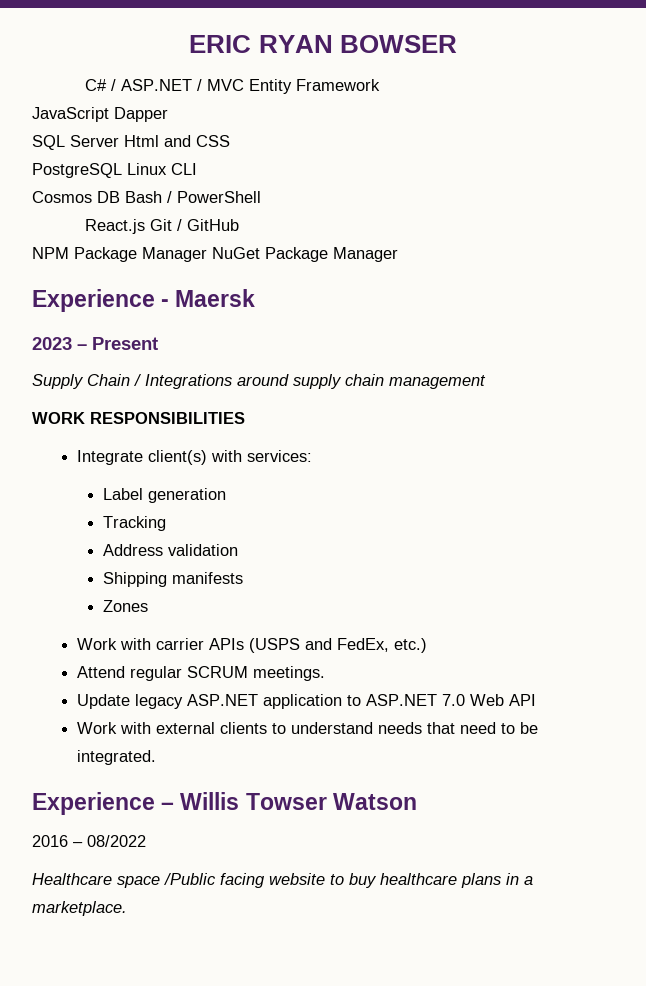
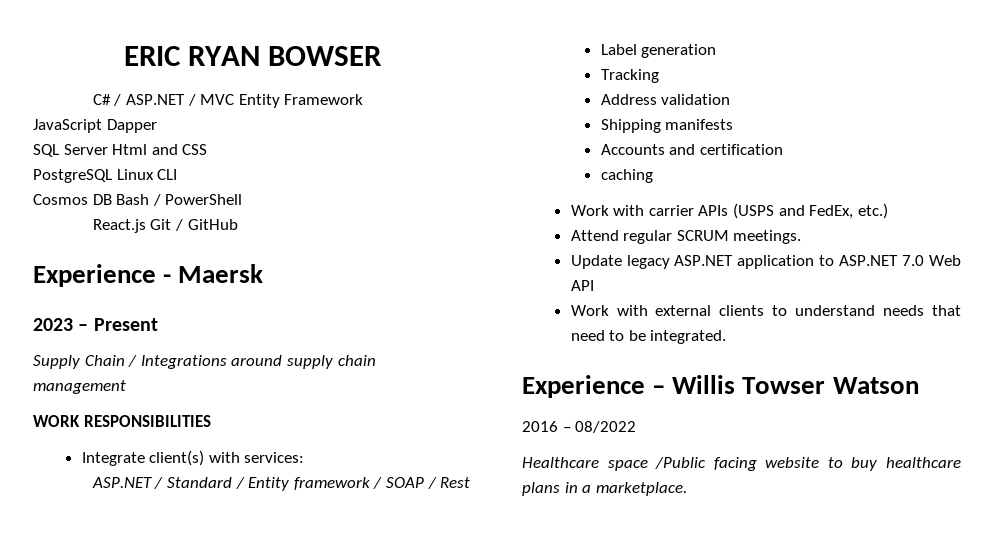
- NPM Package Manager NuGet Package Manager
+ ASP.NET / Standard / Entity framework / SOAP / Rest
- Zones
+ Accounts and certification
+ caching

